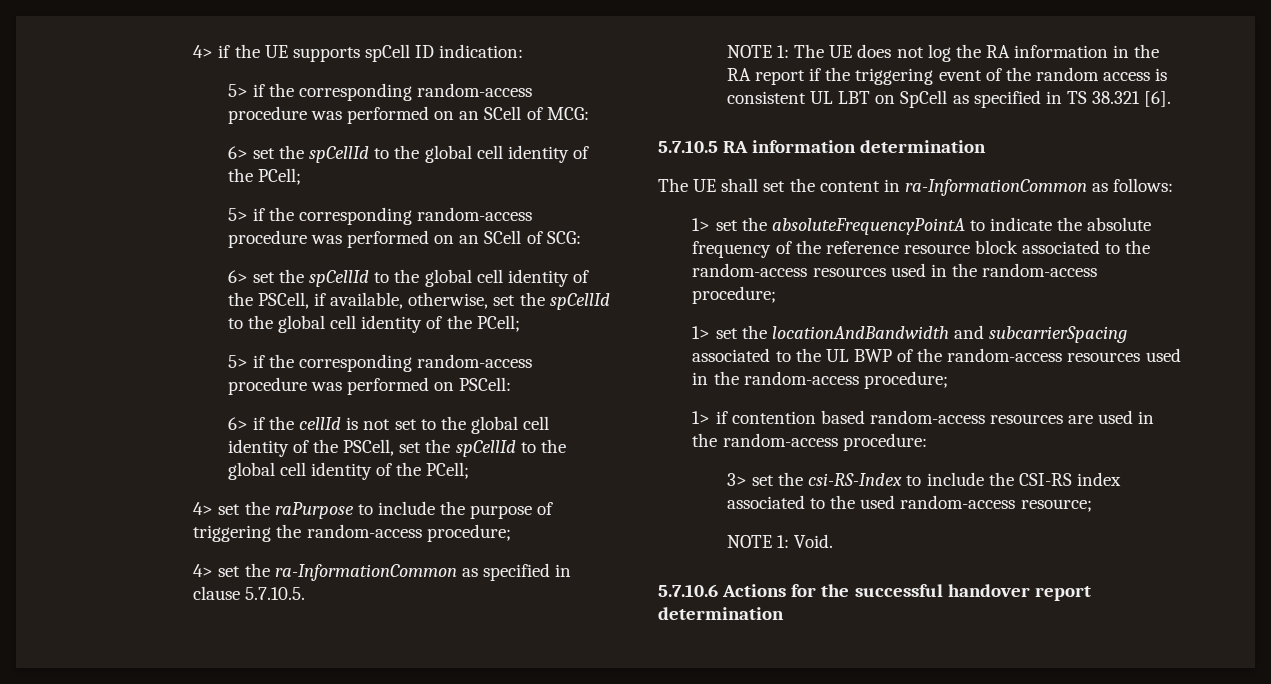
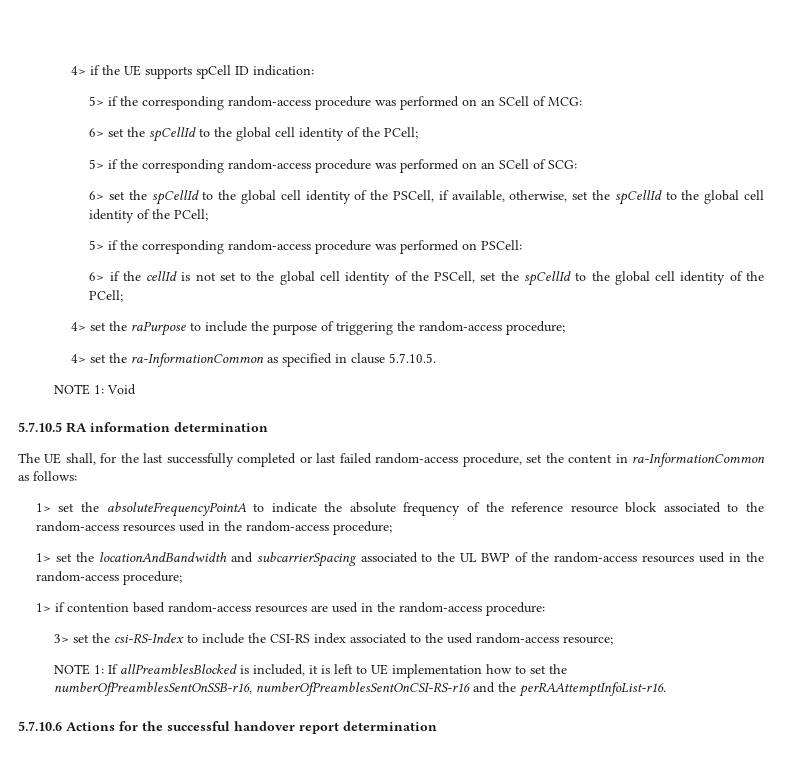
- NOTE 1: The UE does not log the RA information in the RA report if the triggering event of the random access is consistent UL LBT on SpCell as specified in TS 38.321 [6].
+ NOTE 1: Void
- The UE shall set the content in ra-InformationCommon as follows:
+ The UE shall, for the last successfully completed or last failed random-access procedure, set the content in ra-InformationCommon as follows:
- NOTE 1: Void.
+ NOTE 1: If allPreamblesBlocked is included, it is left to UE implementation how to set the numberOfPreamblesSentOnSSB-r16, numberOfPreamblesSentOnCSI-RS-r16 and the perRAAttemptInfoList-r16.

